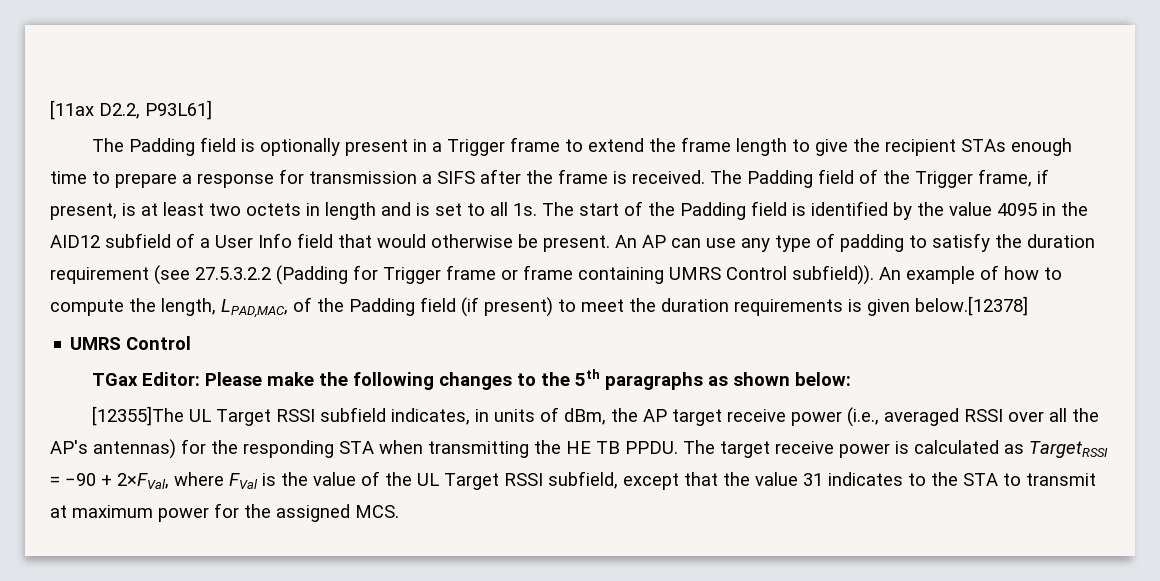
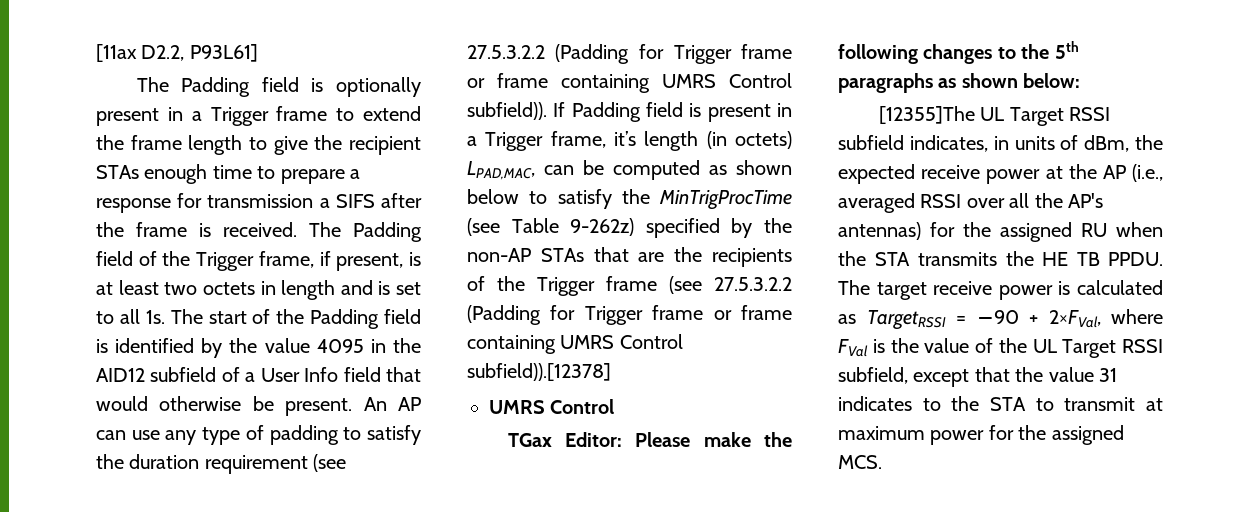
- An example of how to compute the length, LPAD,MAC, of the Padding field (if present) to meet the duration requirements is given below.[12378]
+ If Padding field is present in a Trigger frame, it’s length (in octets) LPAD,MAC, can be computed as shown below to satisfy the MinTrigProcTime (see Table 9-262z) specified by the non-AP STAs that are the recipients of the Trigger frame (see 27.5.3.2.2 (Padding for Trigger frame or frame containing UMRS Control subfield)).[12378]
- [12355]The UL Target RSSI subfield indicates, in units of dBm, the AP target receive power (i.e., averaged RSSI over all the AP's antennas) for the responding STA when transmitting the HE TB PPDU.
+ [12355]The UL Target RSSI subfield indicates, in units of dBm, the expected receive power at the AP (i.e., averaged RSSI over all the AP's antennas) for the assigned RU when the STA transmits the HE TB PPDU.

